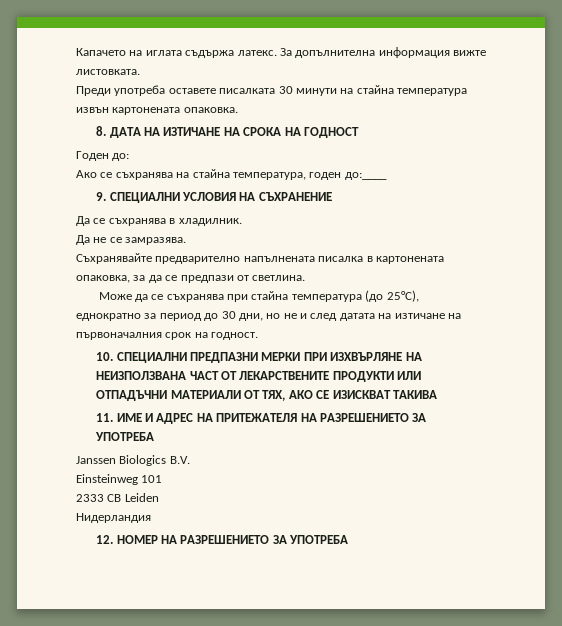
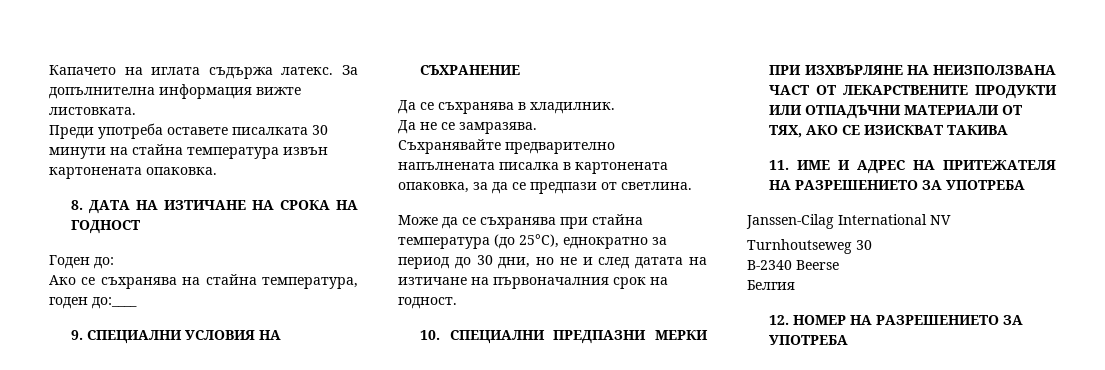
- Janssen Biologics B.V.
- Einsteinweg 101
- 2333 CB Leiden
- Нидерландия
+ Janssen-Cilag International NV
+ Turnhoutseweg 30
+ B-2340 Beerse
+ Белгия

